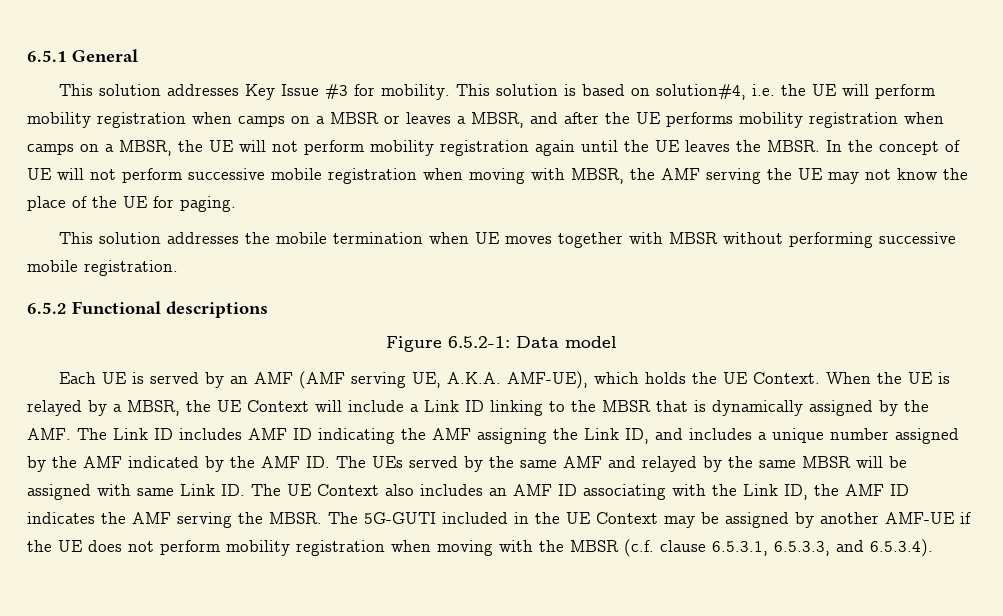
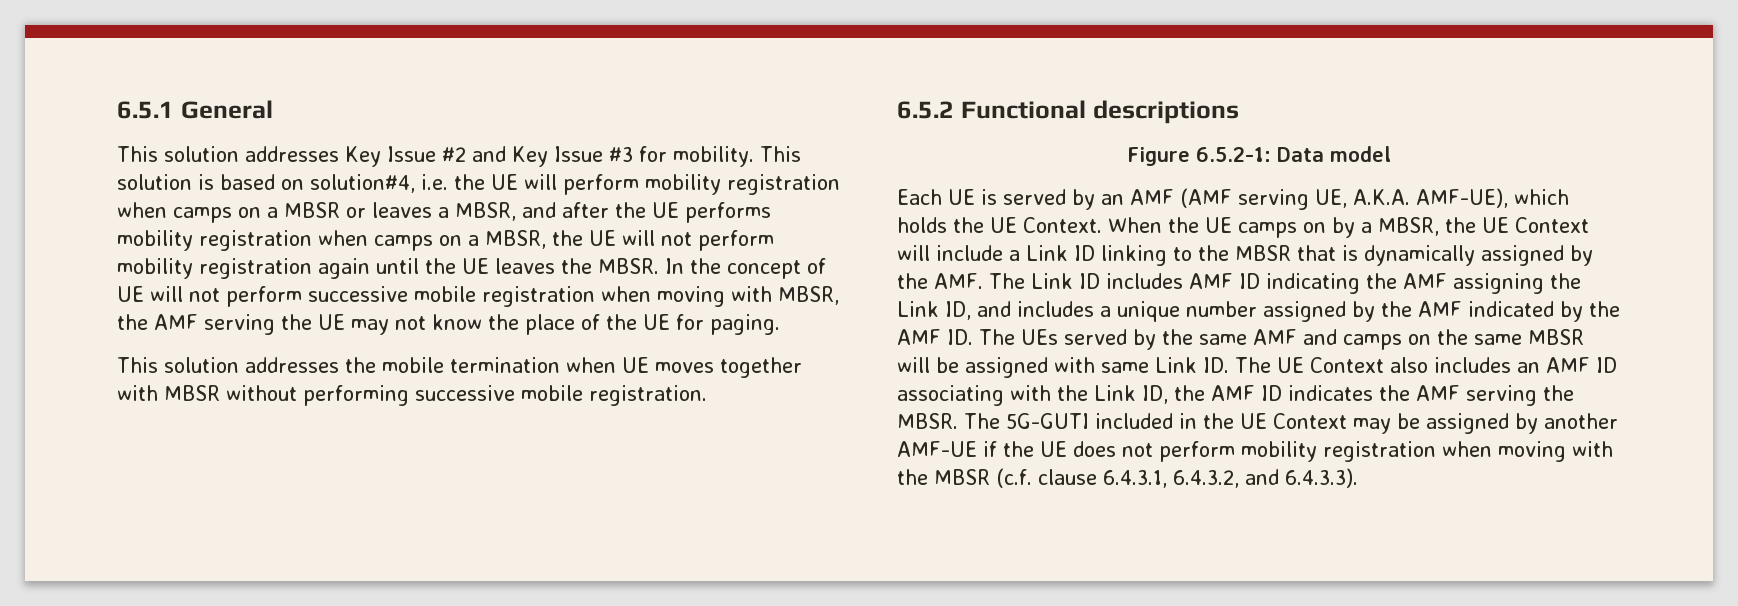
- This solution addresses Key Issue #3 for mobility.
+ This solution addresses Key Issue #2 and Key Issue #3 for mobility.
- When the UE is relayed by a MBSR, the UE Context will include a Link ID linking to the MBSR that is dynamically assigned by the AMF. The Link ID includes AMF ID indicating the AMF assigning the Link ID, and includes a unique number assigned by the AMF indicated by the AMF ID. The UEs served by the same AMF and relayed by the same MBSR will be assigned with same Link ID. The UE Context also includes an AMF ID associating with the Link ID, the AMF ID indicates the AMF serving the MBSR.
+ When the UE camps on by a MBSR, the UE Context will include a Link ID linking to the MBSR that is dynamically assigned by the AMF. The Link ID includes AMF ID indicating the AMF assigning the Link ID, and includes a unique number assigned by the AMF indicated by the AMF ID. The UEs served by the same AMF and camps on the same MBSR will be assigned with same Link ID. The UE Context also includes an AMF ID associating with the Link ID, the AMF ID indicates the AMF serving the MBSR.
- The 5G-GUTI included in the UE Context may be assigned by another AMF-UE if the UE does not perform mobility registration when moving with the MBSR (c.f. clause 6.5.3.1, 6.5.3.3, and 6.5.3.4).
+ The 5G-GUTI included in the UE Context may be assigned by another AMF-UE if the UE does not perform mobility registration when moving with the MBSR (c.f. clause 6.4.3.1, 6.4.3.2, and 6.4.3.3).

